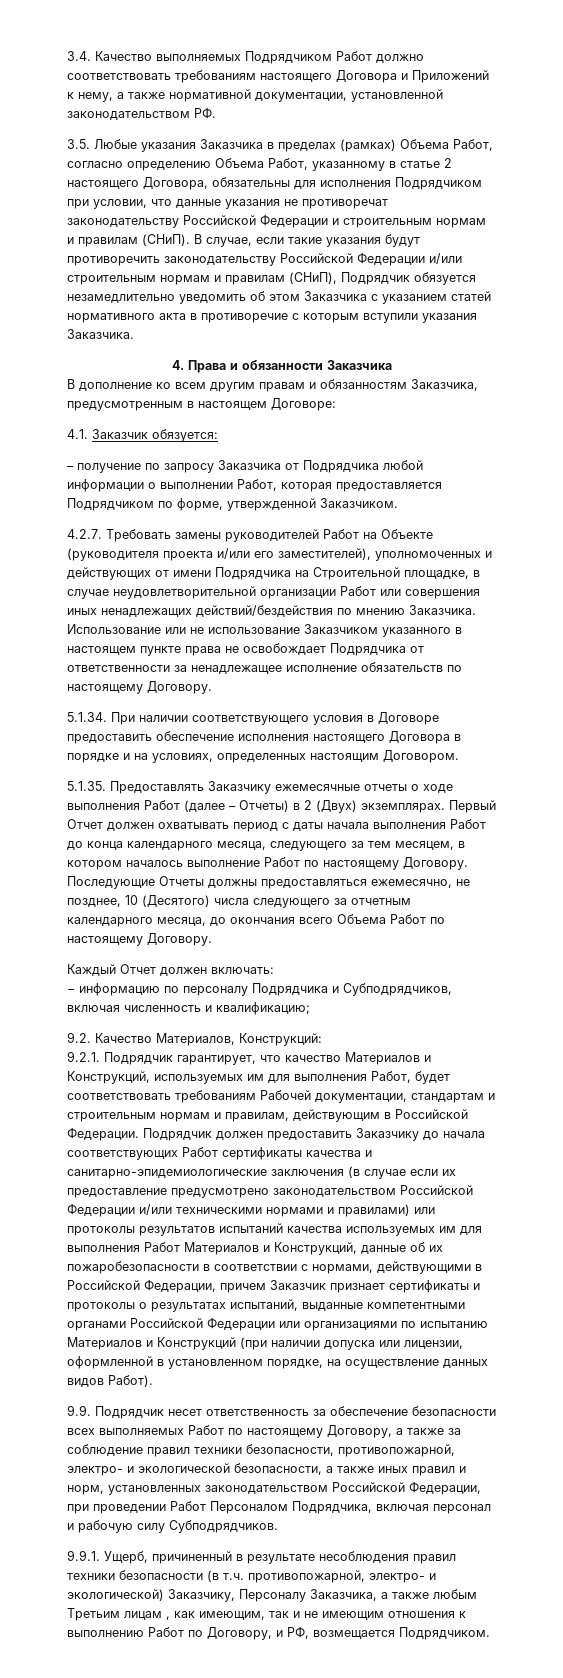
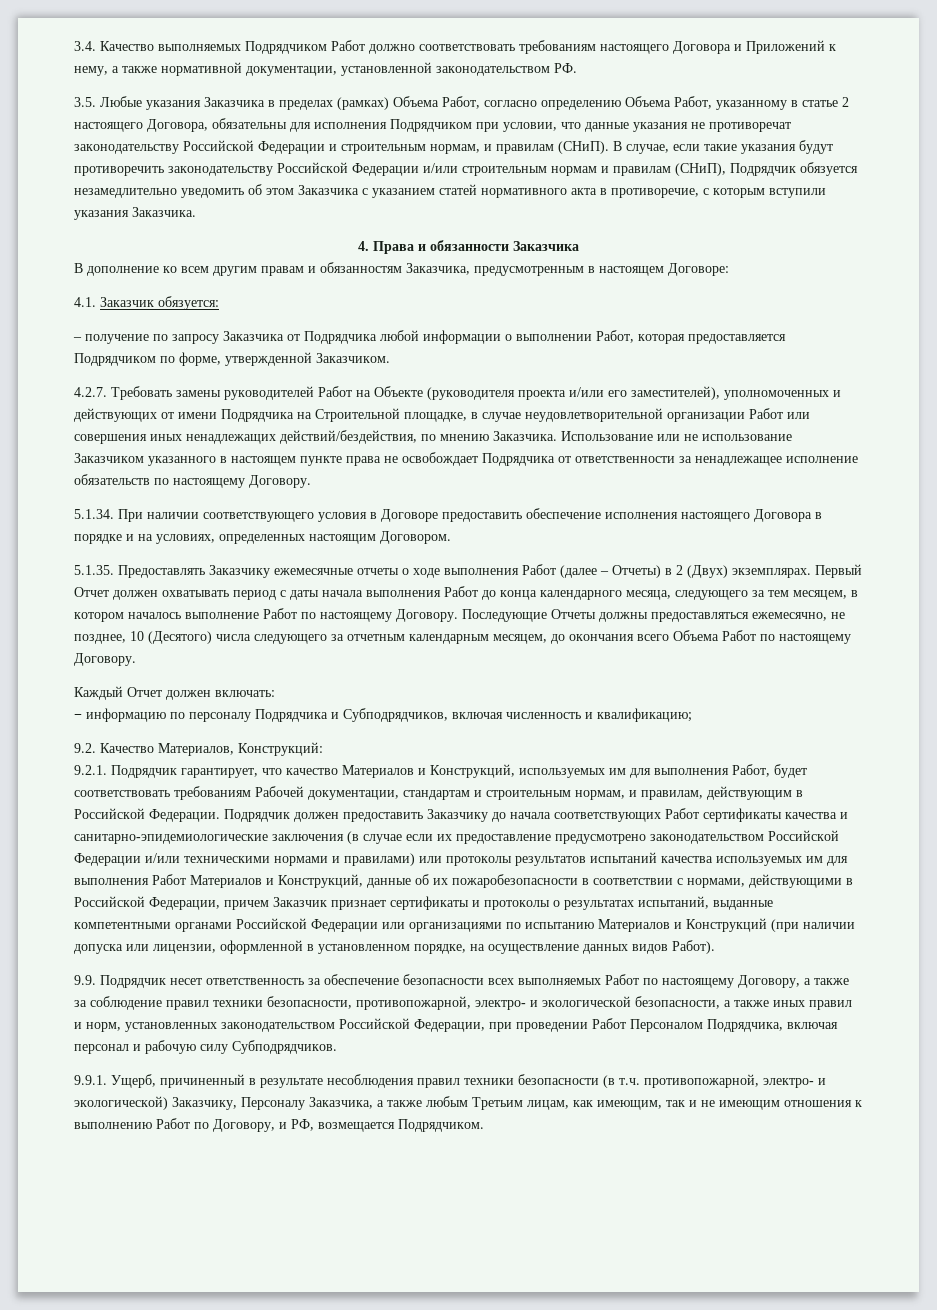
- 3.5. Любые указания Заказчика в пределах (рамках) Объема Работ, согласно определению Объема Работ, указанному в статье 2 настоящего Договора, обязательны для исполнения Подрядчиком при условии, что данные указания не противоречат законодательству Российской Федерации и строительным нормам и правилам (СНиП).
+ 3.5. Любые указания Заказчика в пределах (рамках) Объема Работ, согласно определению Объема Работ, указанному в статье 2 настоящего Договора, обязательны для исполнения Подрядчиком при условии, что данные указания не противоречат законодательству Российской Федерации и строительным нормам, и правилам (СНиП).
- В случае, если такие указания будут противоречить законодательству Российской Федерации и/или строительным нормам и правилам (СНиП), Подрядчик обязуется незамедлительно уведомить об этом Заказчика с указанием статей нормативного акта в противоречие с которым вступили указания Заказчика.
+ В случае, если такие указания будут противоречить законодательству Российской Федерации и/или строительным нормам и правилам (СНиП), Подрядчик обязуется незамедлительно уведомить об этом Заказчика с указанием статей нормативного акта в противоречие, с которым вступили указания Заказчика.
- 4.2.7. Требовать замены руководителей Работ на Объекте (руководителя проекта и/или его заместителей), уполномоченных и действующих от имени Подрядчика на Строительной площадке, в случае неудовлетворительной организации Работ или совершения иных ненадлежащих действий/бездействия по мнению Заказчика.
+ 4.2.7. Требовать замены руководителей Работ на Объекте (руководителя проекта и/или его заместителей), уполномоченных и действующих от имени Подрядчика на Строительной площадке, в случае неудовлетворительной организации Работ или совершения иных ненадлежащих действий/бездействия, по мнению Заказчика.
- Последующие Отчеты должны предоставляться ежемесячно, не позднее, 10 (Десятого) числа следующего за отчетным календарного месяца, до окончания всего Объема Работ по настоящему Договору.
+ Последующие Отчеты должны предоставляться ежемесячно, не позднее, 10 (Десятого) числа следующего за отчетным календарным месяцем, до окончания всего Объема Работ по настоящему Договору.
- 9.2.1. Подрядчик гарантирует, что качество Материалов и Конструкций, используемых им для выполнения Работ, будет соответствовать требованиям Рабочей документации, стандартам и строительным нормам и правилам, действующим в Российской Федерации.
+ 9.2.1. Подрядчик гарантирует, что качество Материалов и Конструкций, используемых им для выполнения Работ, будет соответствовать требованиям Рабочей документации, стандартам и строительным нормам, и правилам, действующим в Российской Федерации.
- 9.9.1. Ущерб, причиненный в результате несоблюдения правил техники безопасности (в т.ч. противопожарной, электро- и экологической) Заказчику, Персоналу Заказчика, а также любым Третьим лицам , как имеющим, так и не имеющим отношения к выполнению Работ по Договору, и РФ, возмещается Подрядчиком.
+ 9.9.1. Ущерб, причиненный в результате несоблюдения правил техники безопасности (в т.ч. противопожарной, электро- и экологической) Заказчику, Персоналу Заказчика, а также любым Третьим лицам, как имеющим, так и не имеющим отношения к выполнению Работ по Договору, и РФ, возмещается Подрядчиком.

